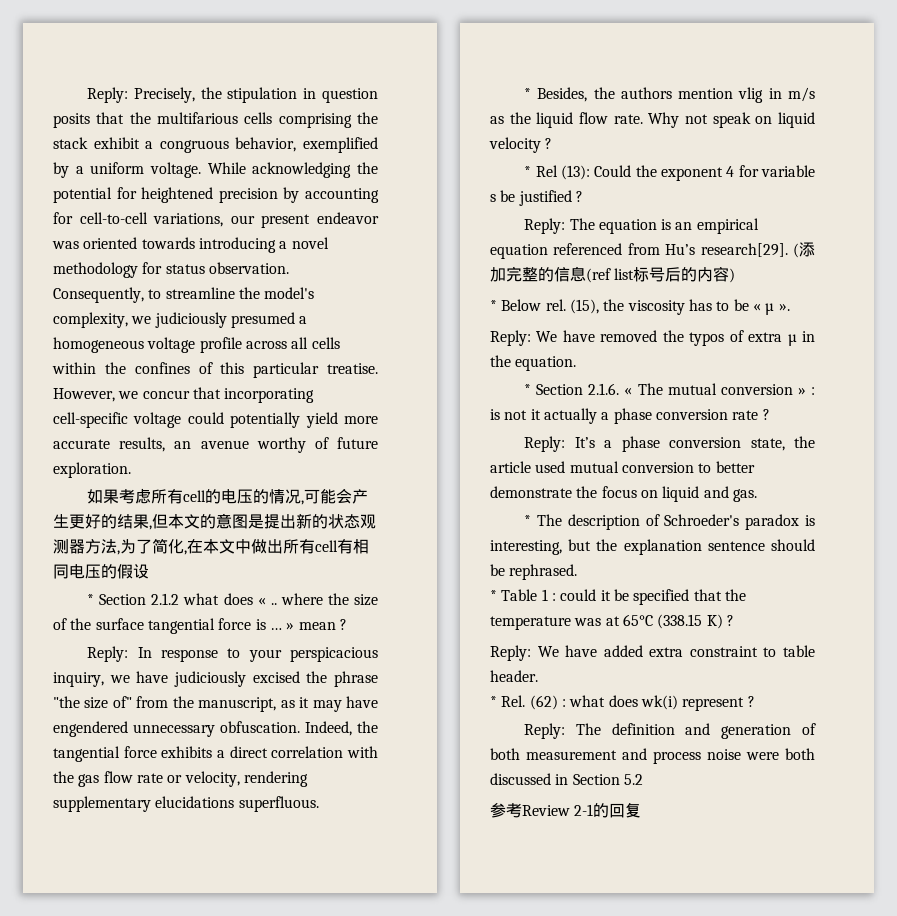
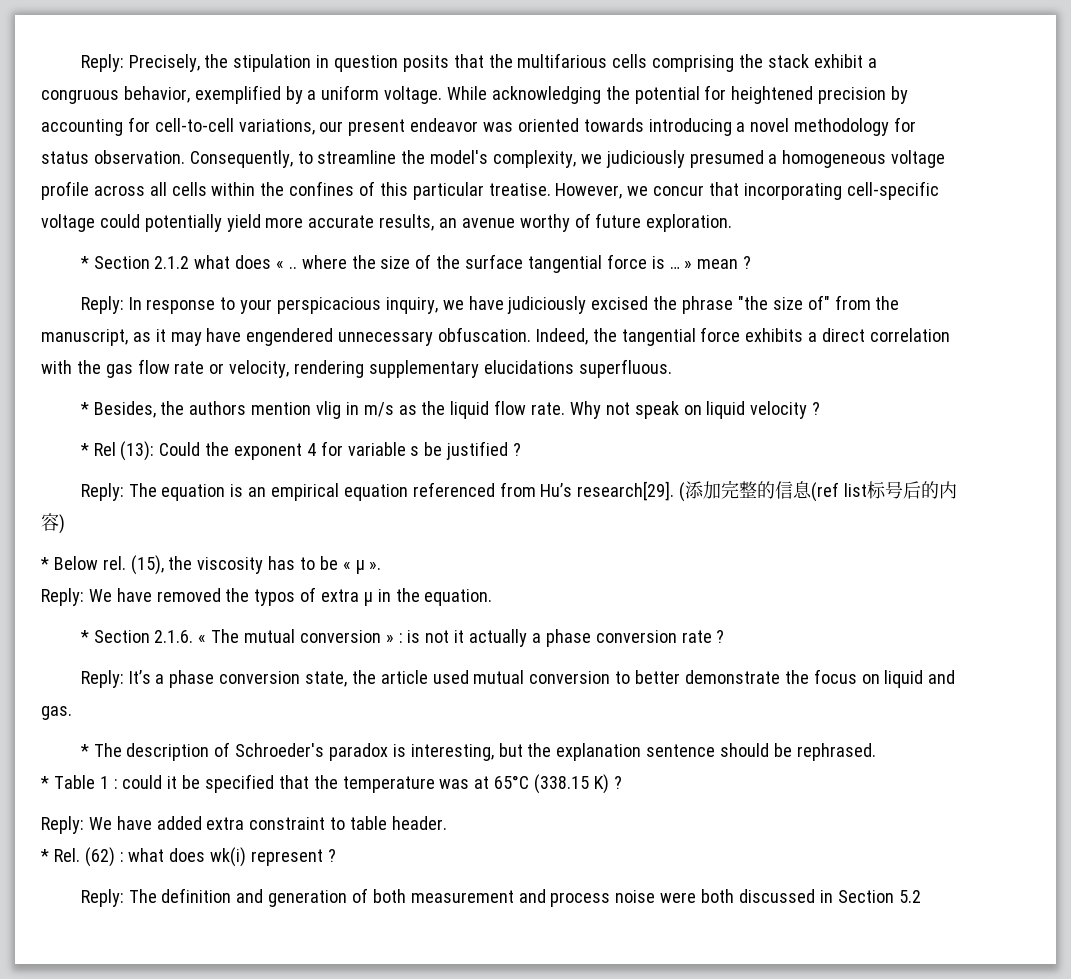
- 如果考虑所有cell的电压的情况,可能会产生更好的结果,但本文的意图是提出新的状态观测器方法,为了简化,在本文中做出所有cell有相同电压的假设
- 参考Review 2-1的回复

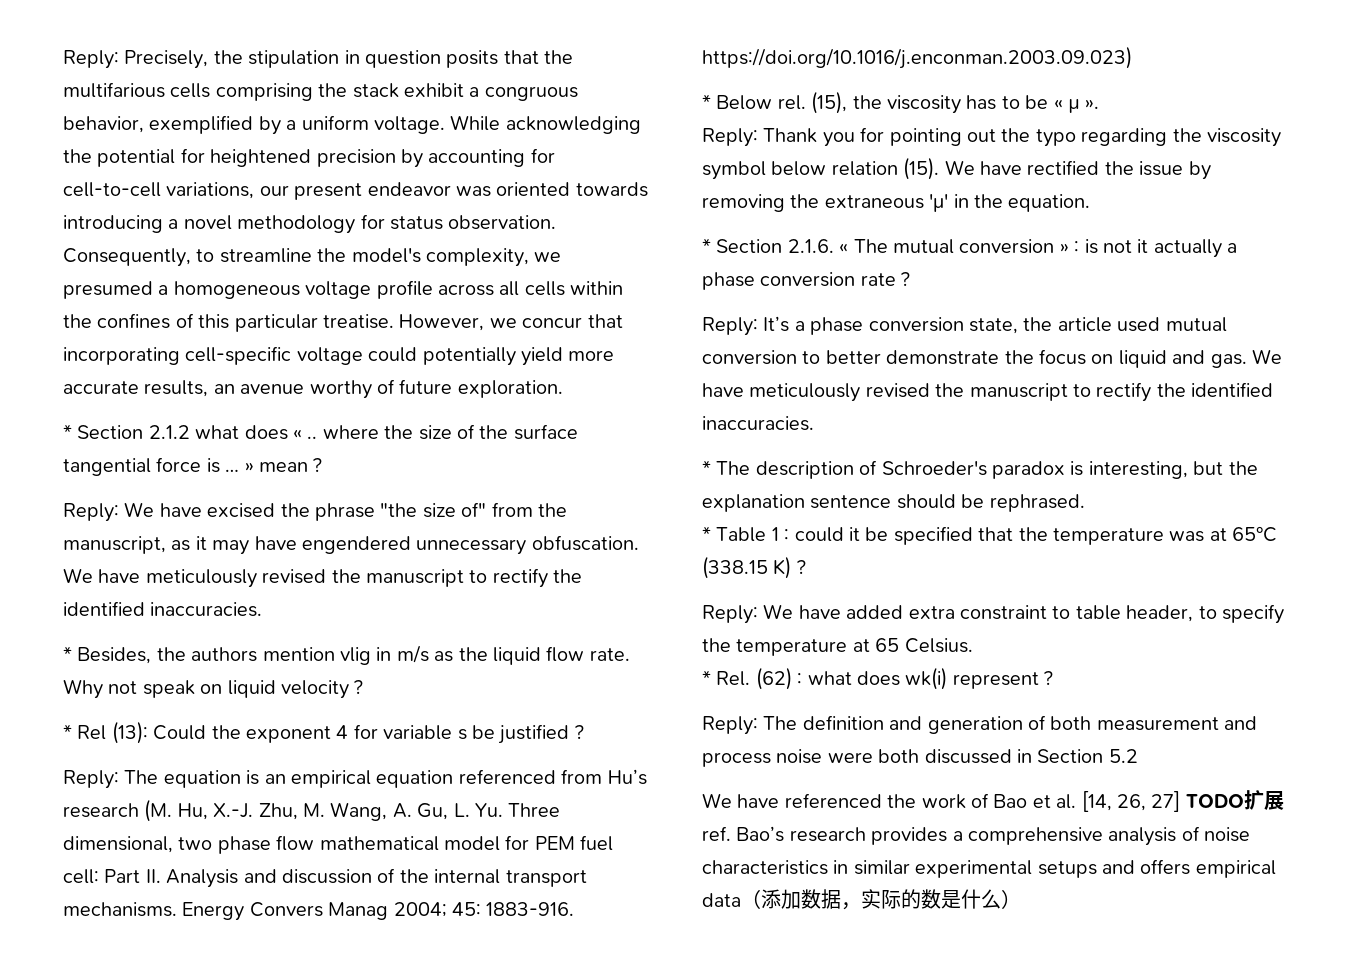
- Consequently, to streamline the model's complexity, we judiciously presumed a homogeneous voltage profile across all cells within the confines of this particular treatise.
+ Consequently, to streamline the model's complexity, we presumed a homogeneous voltage profile across all cells within the confines of this particular treatise.
- Reply: In response to your perspicacious inquiry, we have judiciously excised the phrase "the size of" from the manuscript, as it may have engendered unnecessary obfuscation. Indeed, the tangential force exhibits a direct correlation with the gas flow rate or velocity, rendering supplementary elucidations superfluous.
+ Reply: We have excised the phrase "the size of" from the manuscript, as it may have engendered unnecessary obfuscation. We have meticulously revised the manuscript to rectify the identified inaccuracies.
- Reply: The equation is an empirical equation referenced from Hu’s research[29]. (添加完整的信息(ref list标号后的内容)
+ Reply: The equation is an empirical equation referenced from Hu’s research (M. Hu, X.-J. Zhu, M. Wang, A. Gu, L. Yu. Three dimensional, two phase flow mathematical model for PEM fuel cell: Part II. Analysis and discussion of the internal transport mechanisms. Energy Convers Manag 2004; 45: 1883-916. https://doi.org/10.1016/j.enconman.2003.09.023)
- Reply: We have removed the typos of extra µ in the equation.
+ Reply: Thank you for pointing out the typo regarding the viscosity symbol below relation (15). We have rectified the issue by removing the extraneous 'μ' in the equation.
- Reply: It’s a phase conversion state, the article used mutual conversion to better demonstrate the focus on liquid and gas.
+ Reply: It’s a phase conversion state, the article used mutual conversion to better demonstrate the focus on liquid and gas. We have meticulously revised the manuscript to rectify the identified inaccuracies.
- Reply: We have added extra constraint to table header.
+ Reply: We have added extra constraint to table header, to specify the temperature at 65 Celsius.
+ We have referenced the work of Bao et al. [14, 26, 27] TODO扩展ref. Bao’s research provides a comprehensive analysis of noise characteristics in similar experimental setups and offers empirical data（添加数据，实际的数是什么）

